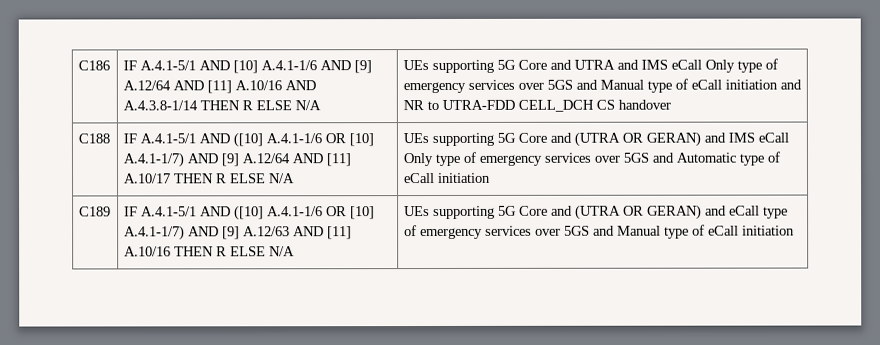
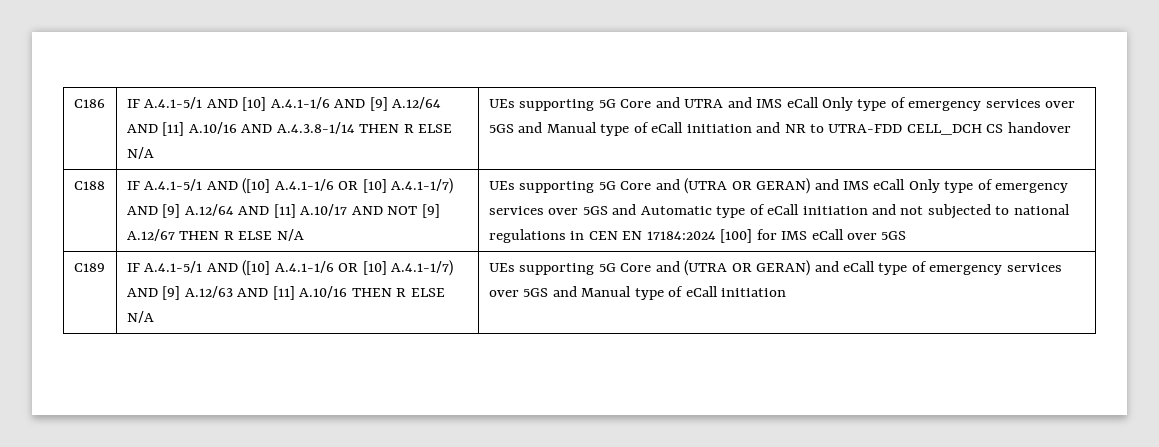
- IF A.4.1-5/1 AND ([10] A.4.1-1/6 OR [10] A.4.1-1/7) AND [9] A.12/64 AND [11] A.10/17 THEN R ELSE N/A
+ IF A.4.1-5/1 AND ([10] A.4.1-1/6 OR [10] A.4.1-1/7) AND [9] A.12/64 AND [11] A.10/17 AND NOT [9] A.12/67 THEN R ELSE N/A
- UEs supporting 5G Core and (UTRA OR GERAN) and IMS eCall Only type of emergency services over 5GS and Automatic type of eCall initiation
+ UEs supporting 5G Core and (UTRA OR GERAN) and IMS eCall Only type of emergency services over 5GS and Automatic type of eCall initiation and not subjected to national regulations in CEN EN 17184:2024 [100] for IMS eCall over 5GS

